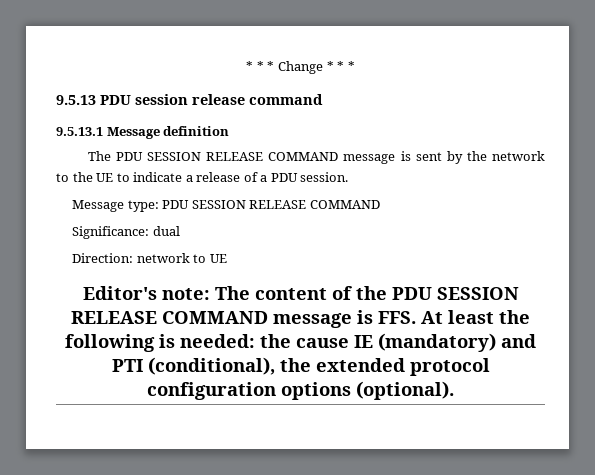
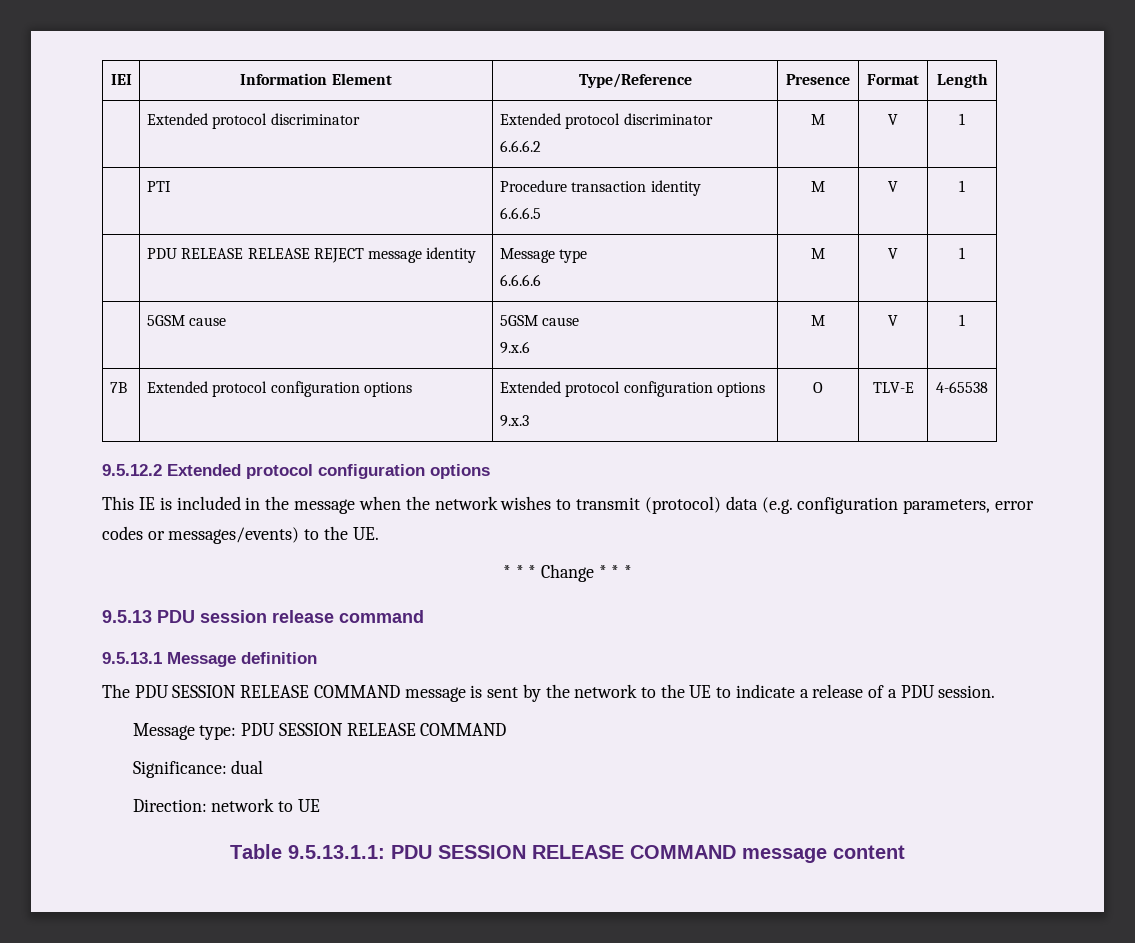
+ IEI | Information Element | Type/Reference | Presence | Format | Length
+ | Extended protocol discriminator | Extended protocol discriminator
+ 6.6.6.2 | M | V | 1
+ | PTI | Procedure transaction identity
+ 6.6.6.5 | M | V | 1
+ | PDU RELEASE RELEASE REJECT message identity | Message type
+ 6.6.6.6 | M | V | 1
+ | 5GSM cause | 5GSM cause
+ 9.x.6 | M | V | 1
+ 7B | Extended protocol configuration options | Extended protocol configuration options
+ 9.x.3 | O | TLV-E | 4-65538
+ 9.5.12.2 Extended protocol configuration options
+ This IE is included in the message when the network wishes to transmit (protocol) data (e.g. configuration parameters, error codes or messages/events) to the UE.
- Editor's note: The content of the PDU SESSION RELEASE COMMAND message is FFS. At least the following is needed: the cause IE (mandatory) and PTI (conditional), the extended protocol configuration options (optional).
+ Table 9.5.13.1.1: PDU SESSION RELEASE COMMAND message content

